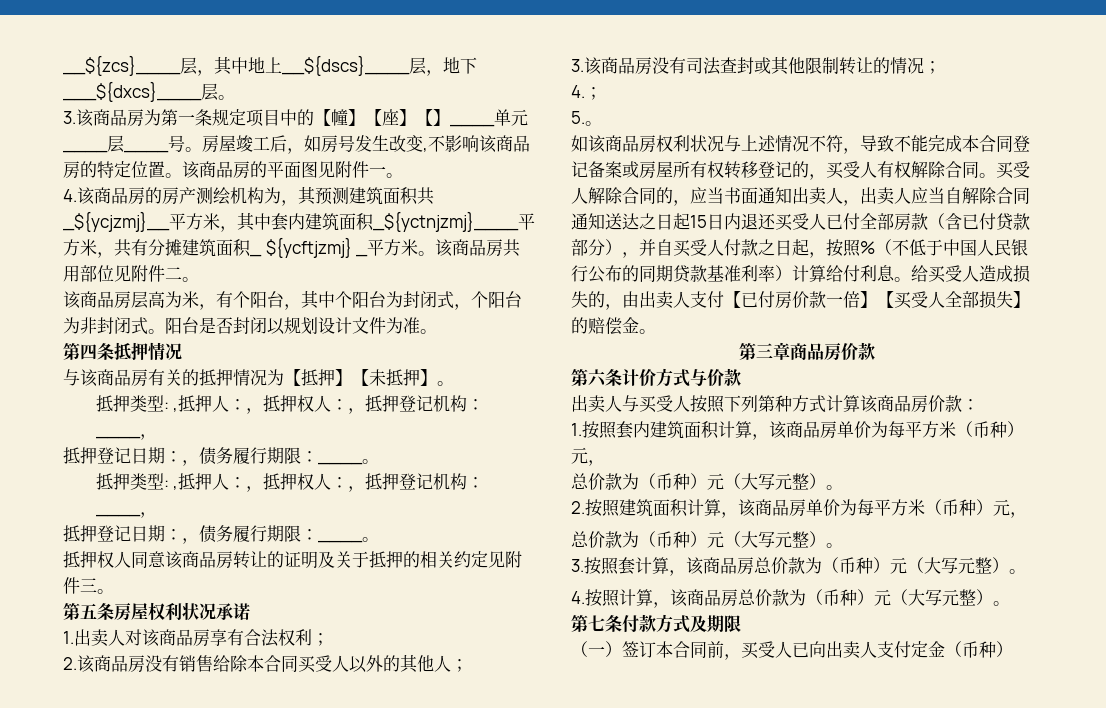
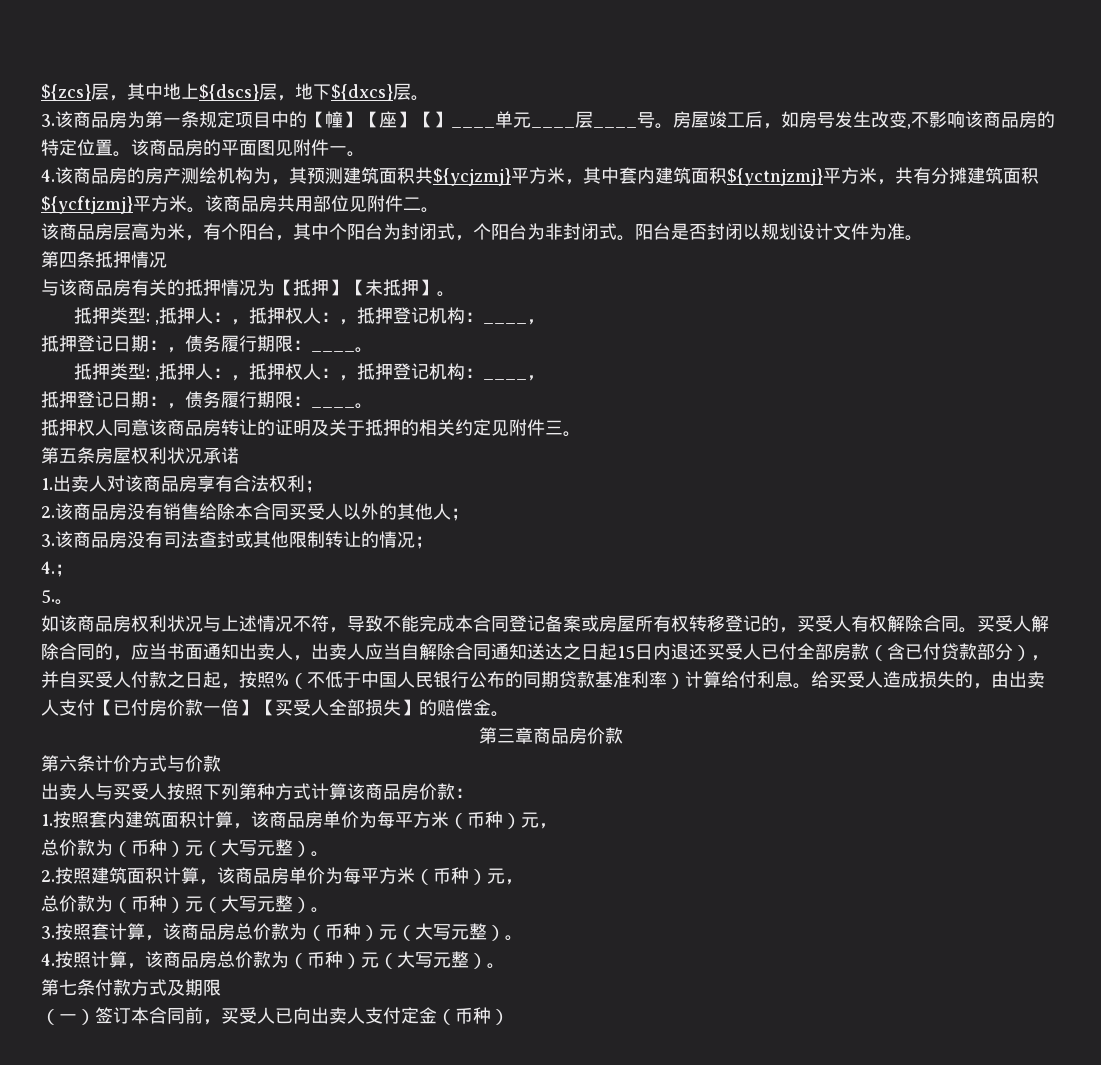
- __${zcs}____层，其中地上__${dscs}____层，地下___${dxcs}____层。
+ ${zcs}层，其中地上${dscs}层，地下${dxcs}层。
- 4.该商品房的房产测绘机构为，其预测建筑面积共_${ycjzmj}__平方米，其中套内建筑面积_${yctnjzmj}____平方米，共有分摊建筑面积_ ${ycftjzmj} _平方米。
+ 4.该商品房的房产测绘机构为，其预测建筑面积共${ycjzmj}平方米，其中套内建筑面积${yctnjzmj}平方米，共有分摊建筑面积${ycftjzmj}平方米。

